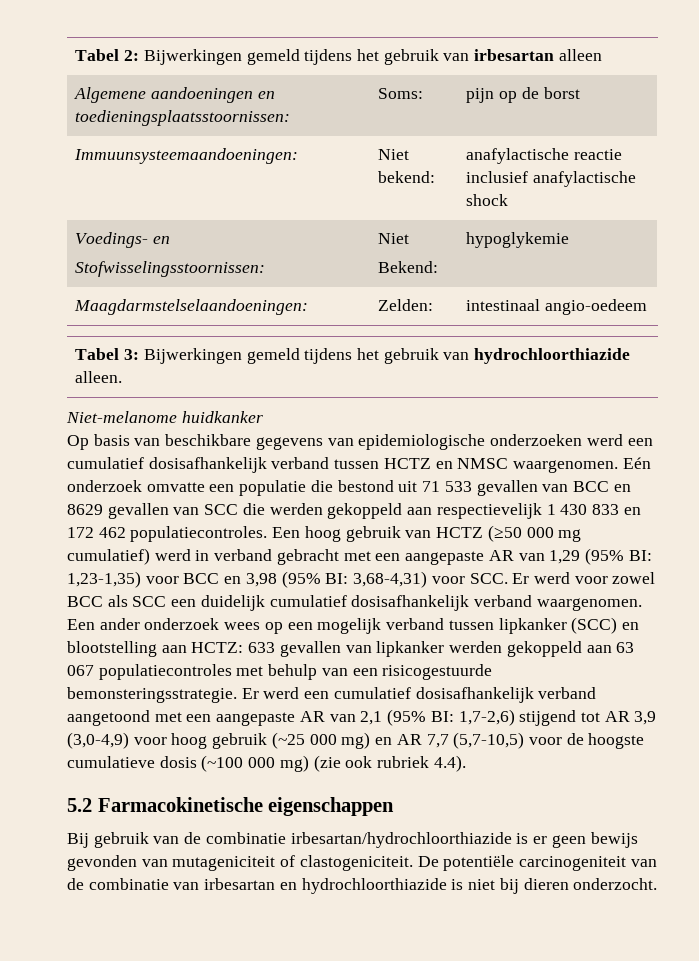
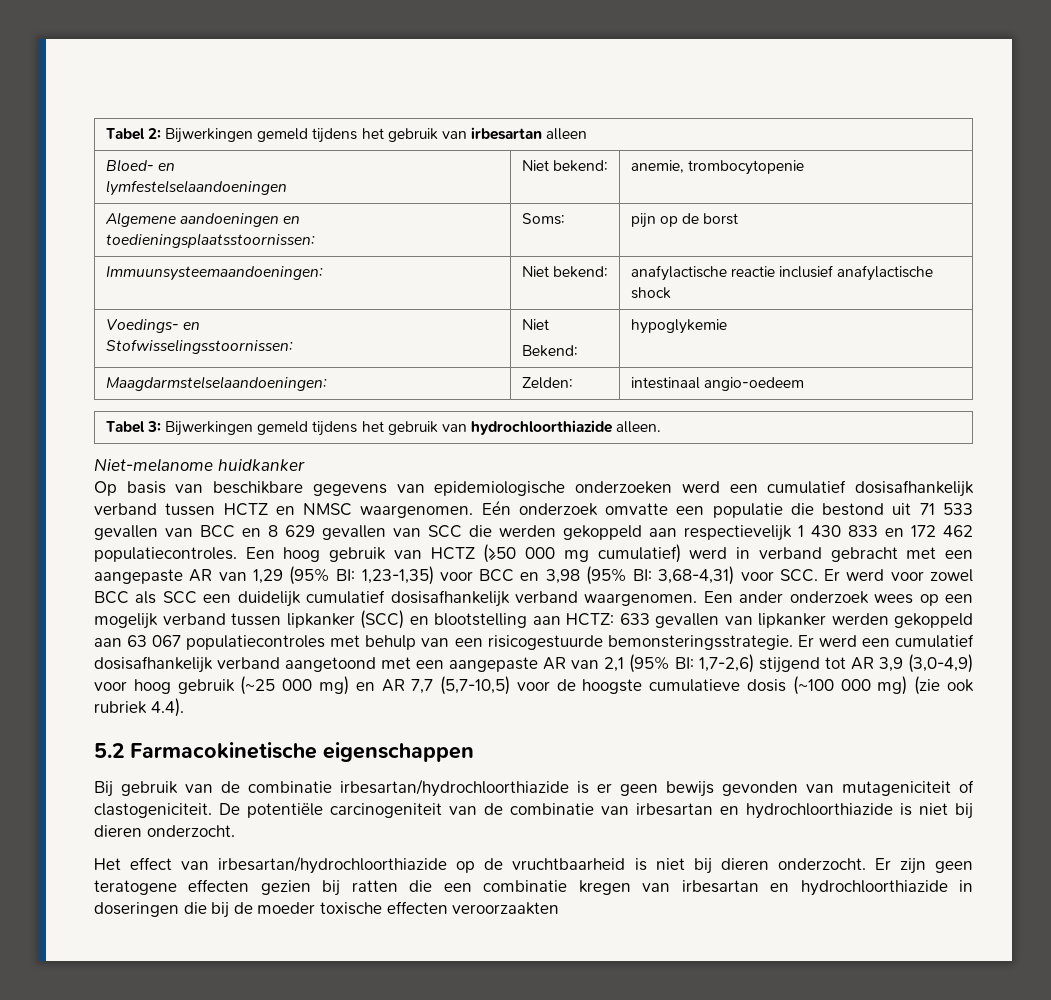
+ Bloed- en
+ lymfestelselaandoeningen | Niet bekend: | anemie, trombocytopenie
- Eén onderzoek omvatte een populatie die bestond uit 71 533 gevallen van BCC en 8629 gevallen van SCC die werden gekoppeld aan respectievelijk 1 430 833 en 172 462 populatiecontroles.
+ Eén onderzoek omvatte een populatie die bestond uit 71 533 gevallen van BCC en 8 629 gevallen van SCC die werden gekoppeld aan respectievelijk 1 430 833 en 172 462 populatiecontroles.
+ Het effect van irbesartan/hydrochloorthiazide op de vruchtbaarheid is niet bij dieren onderzocht. Er zijn geen teratogene effecten gezien bij ratten die een combinatie kregen van irbesartan en hydrochloorthiazide in doseringen die bij de moeder toxische effecten veroorzaakten

